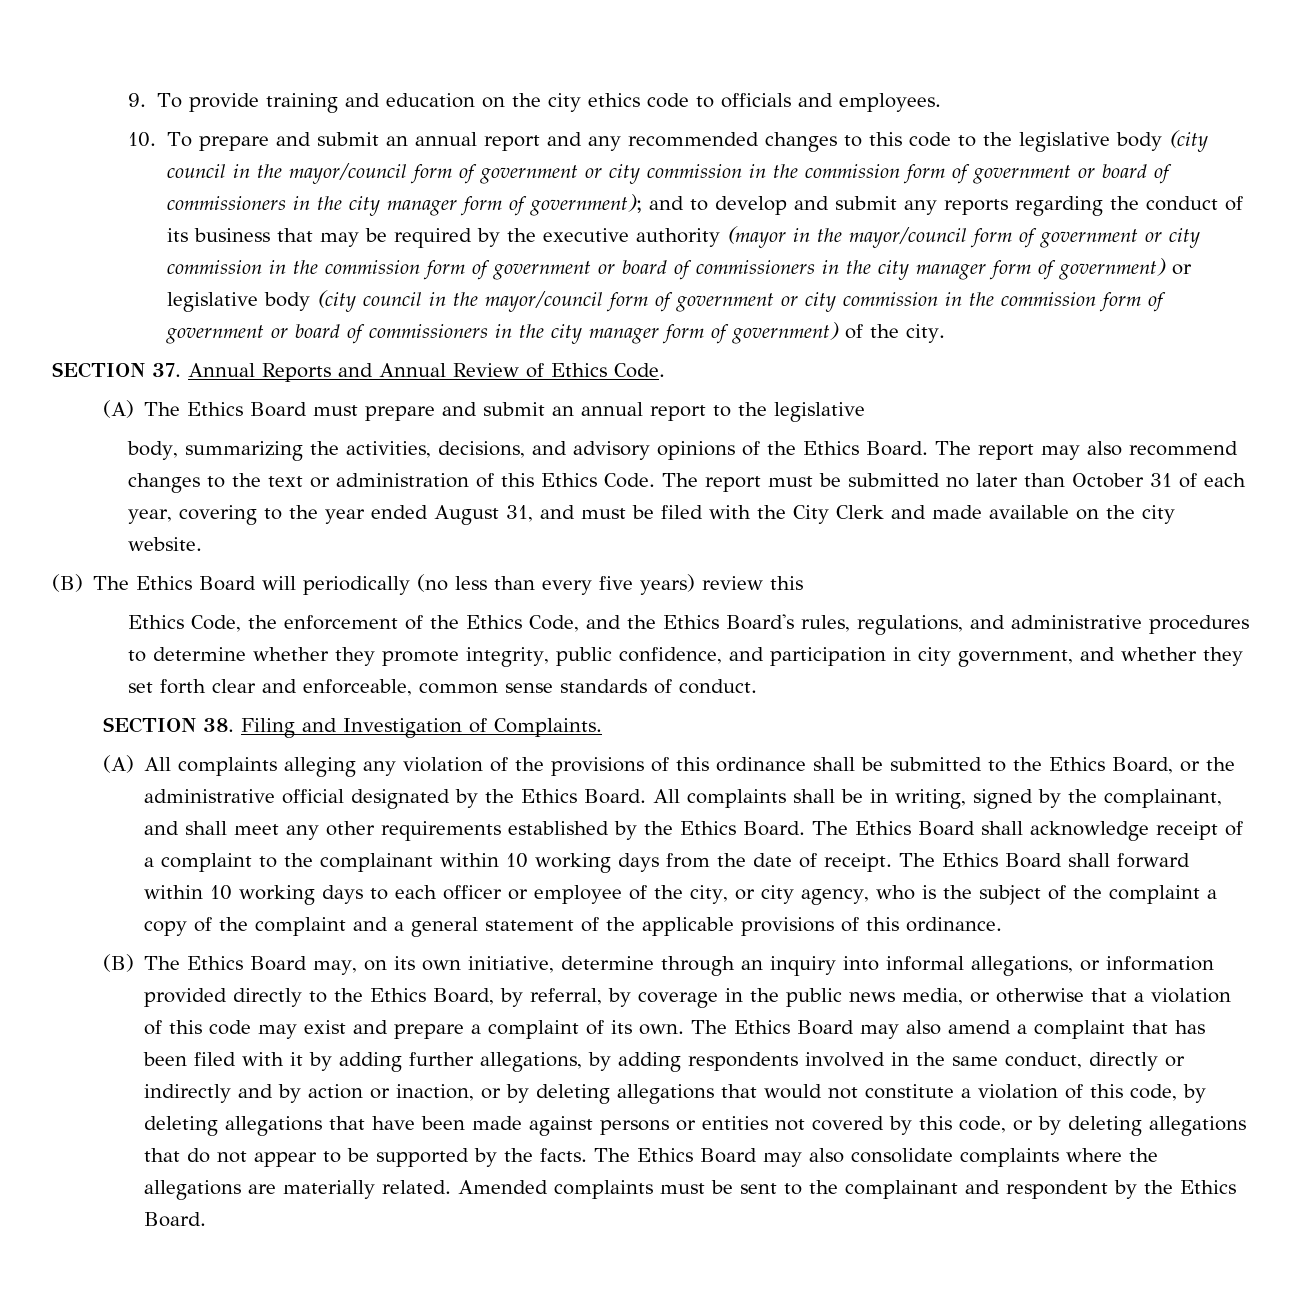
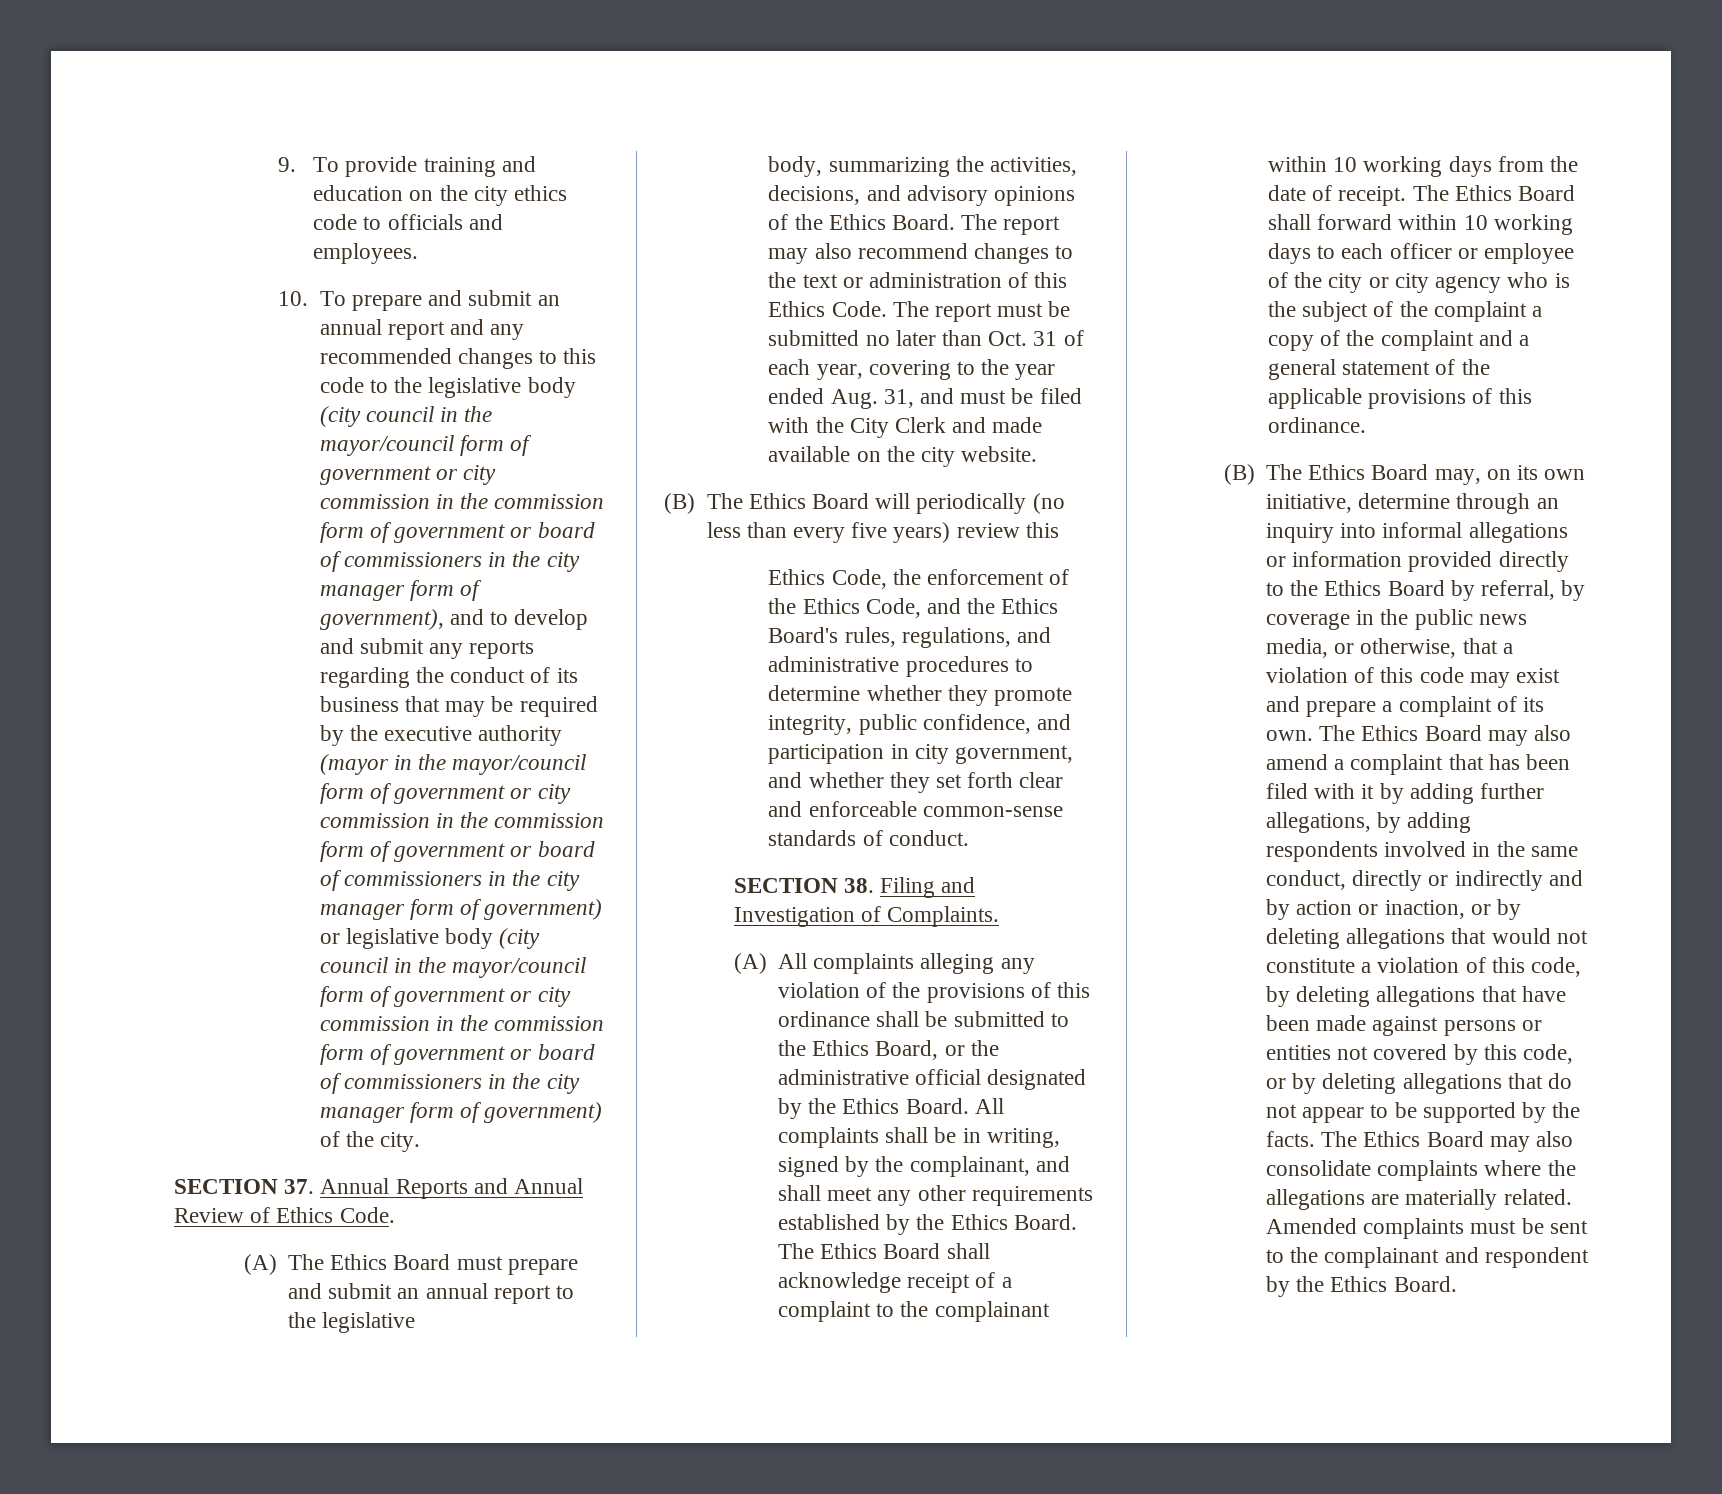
- 10. To prepare and submit an annual report and any recommended changes to this code to the legislative body (city council in the mayor/council form of government or city commission in the commission form of government or board of commissioners in the city manager form of government); and to develop and submit any reports regarding the conduct of its business that may be required by the executive authority (mayor in the mayor/council form of government or city commission in the commission form of government or board of commissioners in the city manager form of government) or legislative body (city council in the mayor/council form of government or city commission in the commission form of government or board of commissioners in the city manager form of government) of the city.
+ 10. To prepare and submit an annual report and any recommended changes to this code to the legislative body (city council in the mayor/council form of government or city commission in the commission form of government or board of commissioners in the city manager form of government), and to develop and submit any reports regarding the conduct of its business that may be required by the executive authority (mayor in the mayor/council form of government or city commission in the commission form of government or board of commissioners in the city manager form of government) or legislative body (city council in the mayor/council form of government or city commission in the commission form of government or board of commissioners in the city manager form of government) of the city.
- The report must be submitted no later than October 31 of each year, covering to the year ended August 31, and must be filed with the City Clerk and made available on the city website.
+ The report must be submitted no later than Oct. 31 of each year, covering to the year ended Aug. 31, and must be filed with the City Clerk and made available on the city website.
- Ethics Code, the enforcement of the Ethics Code, and the Ethics Board's rules, regulations, and administrative procedures to determine whether they promote integrity, public confidence, and participation in city government, and whether they set forth clear and enforceable, common sense standards of conduct.
+ Ethics Code, the enforcement of the Ethics Code, and the Ethics Board's rules, regulations, and administrative procedures to determine whether they promote integrity, public confidence, and participation in city government, and whether they set forth clear and enforceable common-sense standards of conduct.
- The Ethics Board shall forward within 10 working days to each officer or employee of the city, or city agency, who is the subject of the complaint a copy of the complaint and a general statement of the applicable provisions of this ordinance.
+ The Ethics Board shall forward within 10 working days to each officer or employee of the city or city agency who is the subject of the complaint a copy of the complaint and a general statement of the applicable provisions of this ordinance.
- (B) The Ethics Board may, on its own initiative, determine through an inquiry into informal allegations, or information provided directly to the Ethics Board, by referral, by coverage in the public news media, or otherwise that a violation of this code may exist and prepare a complaint of its own.
+ (B) The Ethics Board may, on its own initiative, determine through an inquiry into informal allegations or information provided directly to the Ethics Board by referral, by coverage in the public news media, or otherwise, that a violation of this code may exist and prepare a complaint of its own.

